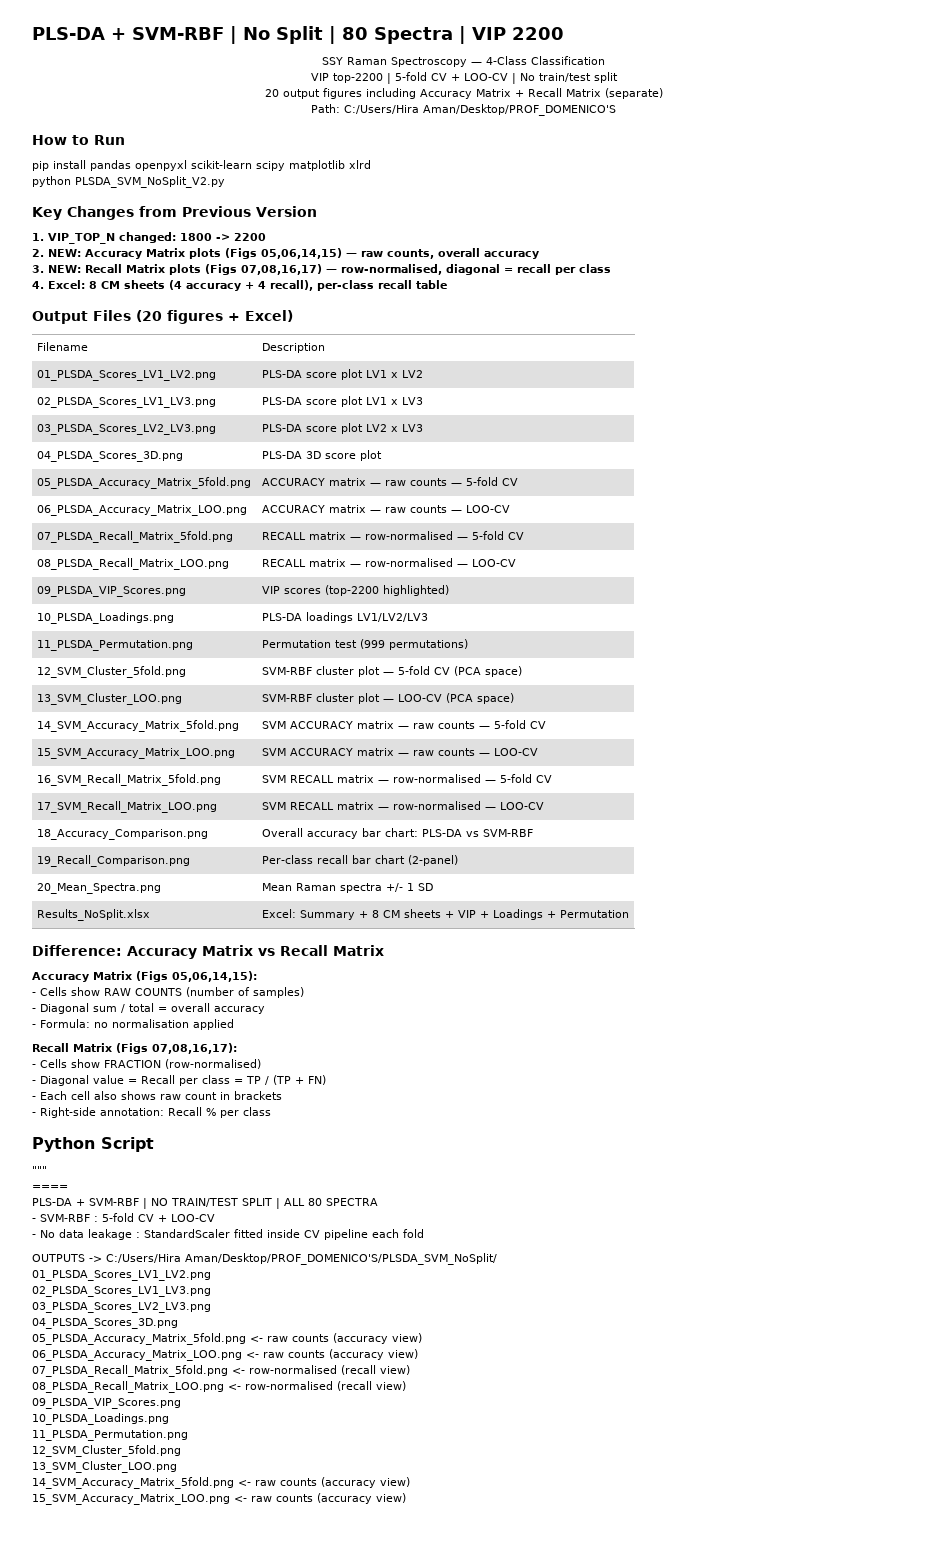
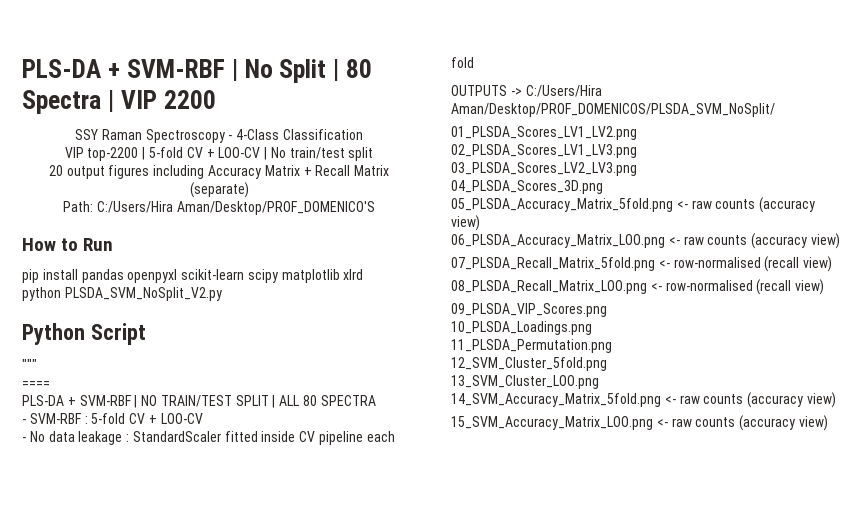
- SSY Raman Spectroscopy — 4-Class Classification
+ SSY Raman Spectroscopy - 4-Class Classification
- Key Changes from Previous Version
- 1. VIP_TOP_N changed: 1800 -> 2200
- 2. NEW: Accuracy Matrix plots (Figs 05,06,14,15) — raw counts, overall accuracy
- 3. NEW: Recall Matrix plots (Figs 07,08,16,17) — row-normalised, diagonal = recall per class
- 4. Excel: 8 CM sheets (4 accuracy + 4 recall), per-class recall table
- Output Files (20 figures + Excel)
- Filename | Description
- 01_PLSDA_Scores_LV1_LV2.png | PLS-DA score plot LV1 x LV2
- 02_PLSDA_Scores_LV1_LV3.png | PLS-DA score plot LV1 x LV3
- 03_PLSDA_Scores_LV2_LV3.png | PLS-DA score plot LV2 x LV3
- 04_PLSDA_Scores_3D.png | PLS-DA 3D score plot
- 05_PLSDA_Accuracy_Matrix_5fold.png | ACCURACY matrix — raw counts — 5-fold CV
- 06_PLSDA_Accuracy_Matrix_LOO.png | ACCURACY matrix — raw counts — LOO-CV
- 07_PLSDA_Recall_Matrix_5fold.png | RECALL matrix — row-normalised — 5-fold CV
- 08_PLSDA_Recall_Matrix_LOO.png | RECALL matrix — row-normalised — LOO-CV
- 09_PLSDA_VIP_Scores.png | VIP scores (top-2200 highlighted)
- 10_PLSDA_Loadings.png | PLS-DA loadings LV1/LV2/LV3
- 11_PLSDA_Permutation.png | Permutation test (999 permutations)
- 12_SVM_Cluster_5fold.png | SVM-RBF cluster plot — 5-fold CV (PCA space)
- 13_SVM_Cluster_LOO.png | SVM-RBF cluster plot — LOO-CV (PCA space)
- 14_SVM_Accuracy_Matrix_5fold.png | SVM ACCURACY matrix — raw counts — 5-fold CV
- 15_SVM_Accuracy_Matrix_LOO.png | SVM ACCURACY matrix — raw counts — LOO-CV
- 16_SVM_Recall_Matrix_5fold.png | SVM RECALL matrix — row-normalised — 5-fold CV
- 17_SVM_Recall_Matrix_LOO.png | SVM RECALL matrix — row-normalised — LOO-CV
- 18_Accuracy_Comparison.png | Overall accuracy bar chart: PLS-DA vs SVM-RBF
- 19_Recall_Comparison.png | Per-class recall bar chart (2-panel)
- 20_Mean_Spectra.png | Mean Raman spectra +/- 1 SD
- Results_NoSplit.xlsx | Excel: Summary + 8 CM sheets + VIP + Loadings + Permutation
- Difference: Accuracy Matrix vs Recall Matrix
- Accuracy Matrix (Figs 05,06,14,15):
- - Cells show RAW COUNTS (number of samples)
- - Diagonal sum / total = overall accuracy
- - Formula: no normalisation applied
- Recall Matrix (Figs 07,08,16,17):
- - Cells show FRACTION (row-normalised)
- - Diagonal value = Recall per class = TP / (TP + FN)
- - Each cell also shows raw count in brackets
- - Right-side annotation: Recall % per class
- OUTPUTS -> C:/Users/Hira Aman/Desktop/PROF_DOMENICO'S/PLSDA_SVM_NoSplit/
+ OUTPUTS -> C:/Users/Hira Aman/Desktop/PROF_DOMENICOS/PLSDA_SVM_NoSplit/

